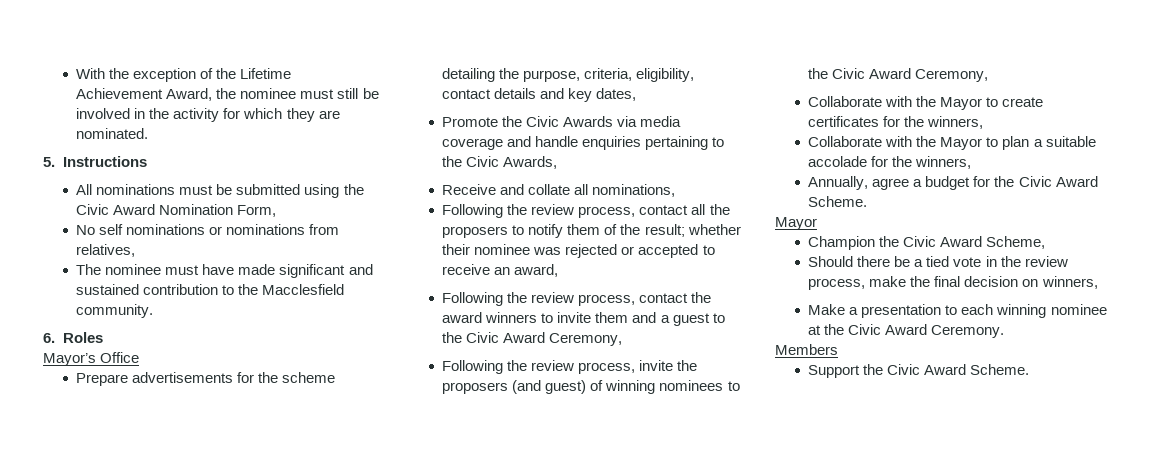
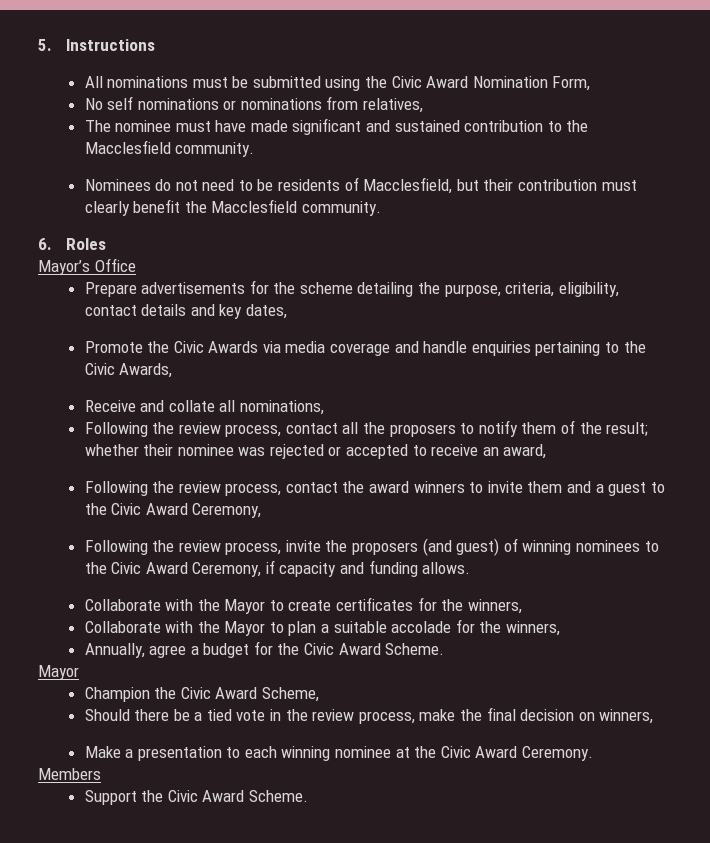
- With the exception of the Lifetime Achievement Award, the nominee must still be involved in the activity for which they are nominated.
+ Nominees do not need to be residents of Macclesfield, but their contribution must clearly benefit the Macclesfield community.
- Following the review process, invite the proposers (and guest) of winning nominees to the Civic Award Ceremony,
+ Following the review process, invite the proposers (and guest) of winning nominees to the Civic Award Ceremony, if capacity and funding allows.

